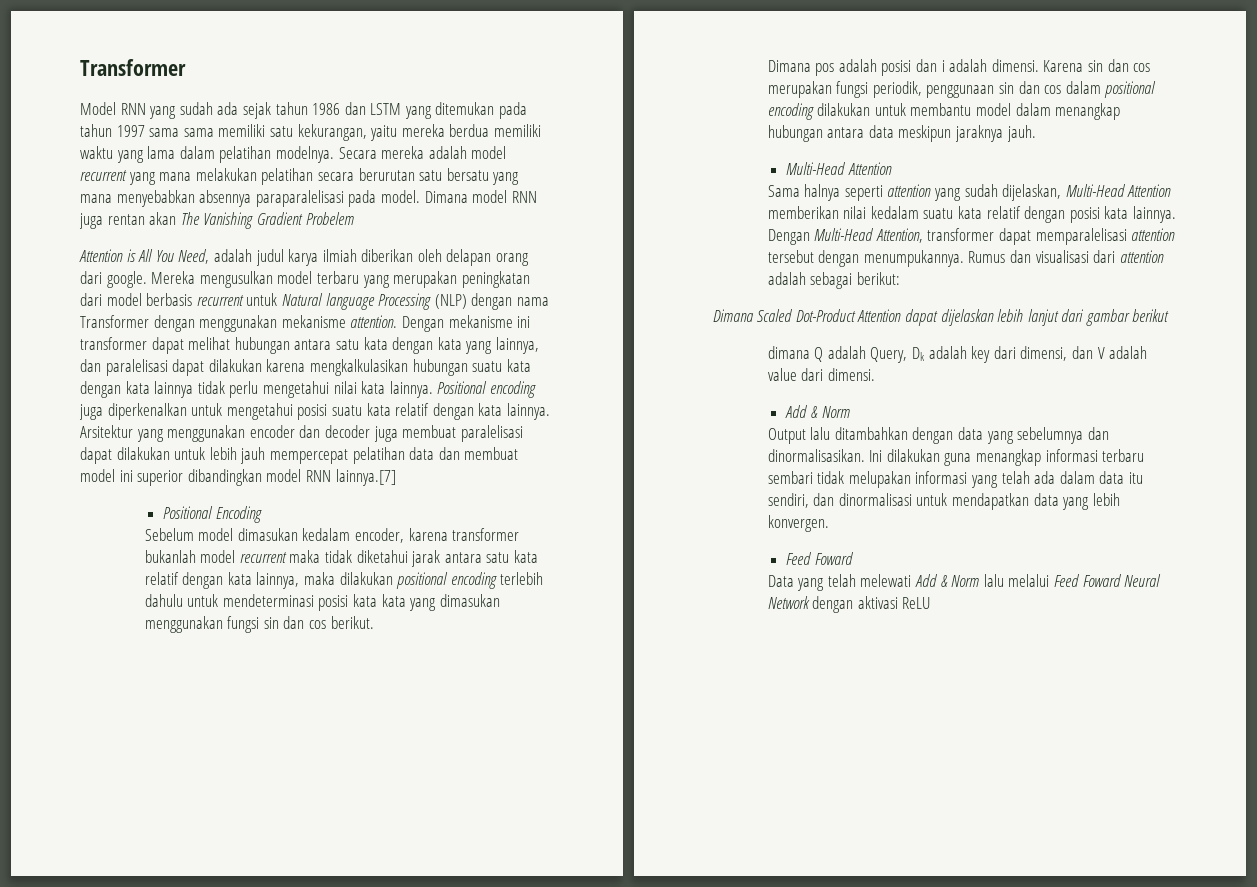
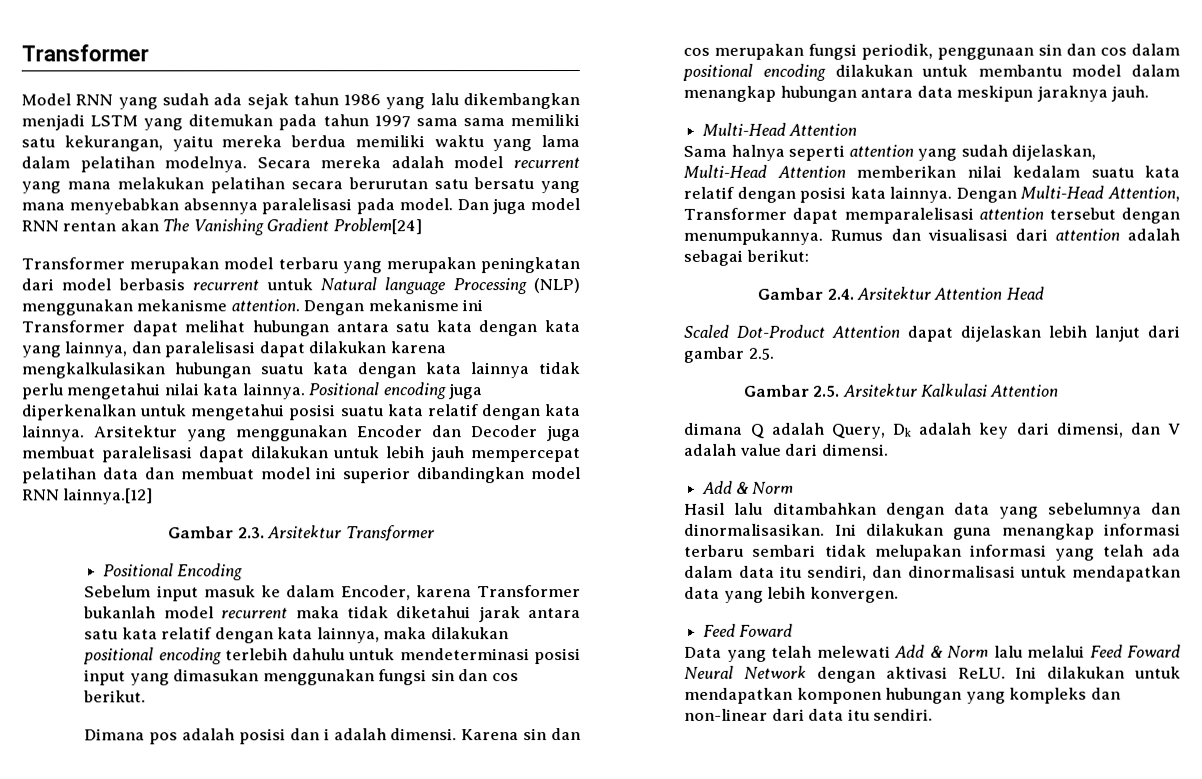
- Model RNN yang sudah ada sejak tahun 1986 dan LSTM yang ditemukan pada tahun 1997 sama sama memiliki satu kekurangan, yaitu mereka berdua memiliki waktu yang lama dalam pelatihan modelnya.
+ Model RNN yang sudah ada sejak tahun 1986 yang lalu dikembangkan menjadi LSTM yang ditemukan pada tahun 1997 sama sama memiliki satu kekurangan, yaitu mereka berdua memiliki waktu yang lama dalam pelatihan modelnya.
- Secara mereka adalah model recurrent yang mana melakukan pelatihan secara berurutan satu bersatu yang mana menyebabkan absennya paraparalelisasi pada model.
+ Secara mereka adalah model recurrent yang mana melakukan pelatihan secara berurutan satu bersatu yang mana menyebabkan absennya paralelisasi pada model.
- Dimana model RNN juga rentan akan The Vanishing Gradient Probelem
- Attention is All You Need, adalah judul karya ilmiah diberikan oleh delapan orang dari google. Mereka mengusulkan model terbaru yang merupakan peningkatan dari model berbasis recurrent untuk Natural language Processing (NLP) dengan nama Transformer dengan menggunakan mekanisme attention.
+ Dan juga model RNN rentan akan The Vanishing Gradient Problem[24]
+ Transformer merupakan model terbaru yang merupakan peningkatan dari model berbasis recurrent untuk Natural language Processing (NLP) menggunakan mekanisme attention.
- Dengan mekanisme ini transformer dapat melihat hubungan antara satu kata dengan kata yang lainnya, dan paralelisasi dapat dilakukan karena mengkalkulasikan hubungan suatu kata dengan kata lainnya tidak perlu mengetahui nilai kata lainnya.
+ Dengan mekanisme ini Transformer dapat melihat hubungan antara satu kata dengan kata yang lainnya, dan paralelisasi dapat dilakukan karena mengkalkulasikan hubungan suatu kata dengan kata lainnya tidak perlu mengetahui nilai kata lainnya.
- Arsitektur yang menggunakan encoder dan decoder juga membuat paralelisasi dapat dilakukan untuk lebih jauh mempercepat pelatihan data dan membuat model ini superior dibandingkan model RNN lainnya.[7]
+ Arsitektur yang menggunakan Encoder dan Decoder juga membuat paralelisasi dapat dilakukan untuk lebih jauh mempercepat pelatihan data dan membuat model ini superior dibandingkan model RNN lainnya.[12]
+ Gambar 2.3. Arsitektur Transformer
  Positional Encoding
- Sebelum model dimasukan kedalam encoder, karena transformer bukanlah model recurrent maka tidak diketahui jarak antara satu kata relatif dengan kata lainnya, maka dilakukan positional encoding terlebih dahulu untuk mendeterminasi posisi kata kata yang dimasukan menggunakan fungsi sin dan cos berikut.
+ Sebelum input masuk ke dalam Encoder, karena Transformer bukanlah model recurrent maka tidak diketahui jarak antara satu kata relatif dengan kata lainnya, maka dilakukan positional encoding terlebih dahulu untuk mendeterminasi posisi input yang dimasukan menggunakan fungsi sin dan cos berikut.
- Dengan Multi-Head Attention, transformer dapat memparalelisasi attention tersebut dengan menumpukannya.
+ Dengan Multi-Head Attention, Transformer dapat memparalelisasi attention tersebut dengan menumpukannya.
- Dimana Scaled Dot-Product Attention dapat dijelaskan lebih lanjut dari gambar berikut
+ Gambar 2.4. Arsitektur Attention Head
+ Scaled Dot-Product Attention dapat dijelaskan lebih lanjut dari gambar 2.5.
+ Gambar 2.5. Arsitektur Kalkulasi Attention
- Output lalu ditambahkan dengan data yang sebelumnya dan dinormalisasikan.
+ Hasil lalu ditambahkan dengan data yang sebelumnya dan dinormalisasikan.
- Data yang telah melewati Add & Norm lalu melalui Feed Foward Neural Network dengan aktivasi ReLU
+ Data yang telah melewati Add & Norm lalu melalui Feed Foward Neural Network dengan aktivasi ReLU. Ini dilakukan untuk mendapatkan komponen hubungan yang kompleks dan non-linear dari data itu sendiri.

